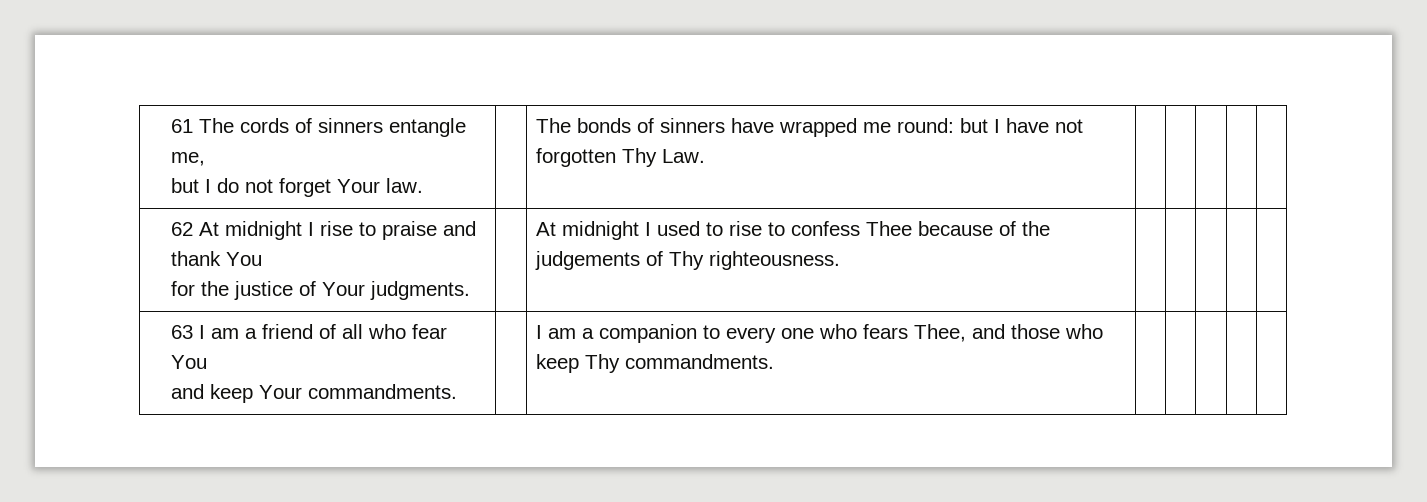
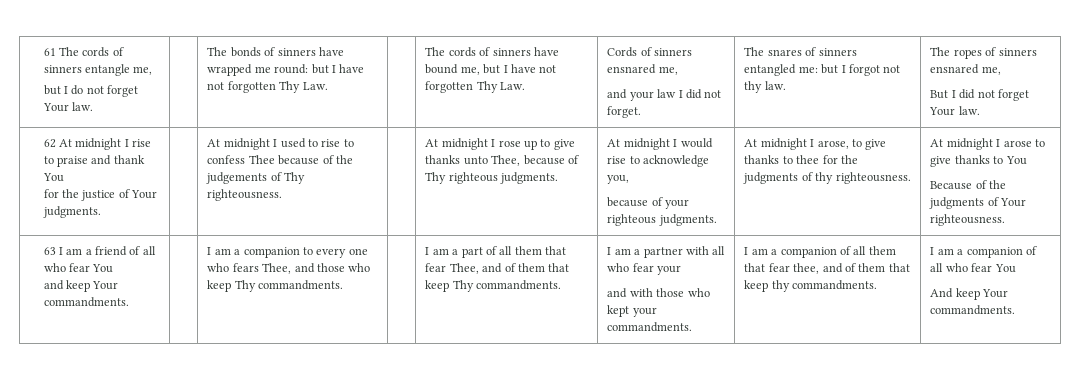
+ The cords of sinners have bound me, but I have not forgotten Thy Law. | Cords of sinners ensnared me,
+ and your law I did not forget. | The snares of sinners entangled me: but I forgot not thy law. | The ropes of sinners ensnared me,
+ But I did not forget Your law.
+ At midnight I rose up to give thanks unto Thee, because of Thy righteous judgments. | At midnight I would rise to acknowledge you,
+ because of your righteous judgments. | At midnight I arose, to give thanks to thee for the judgments of thy righteousness. | At midnight I arose to give thanks to You
+ Because of the judgments of Your righteousness.
+ I am a part of all them that fear Thee, and of them that keep Thy commandments. | I am a partner with all who fear your
+ and with those who kept your commandments. | I am a companion of all them that fear thee, and of them that keep thy commandments. | I am a companion of all who fear You
+ And keep Your commandments.

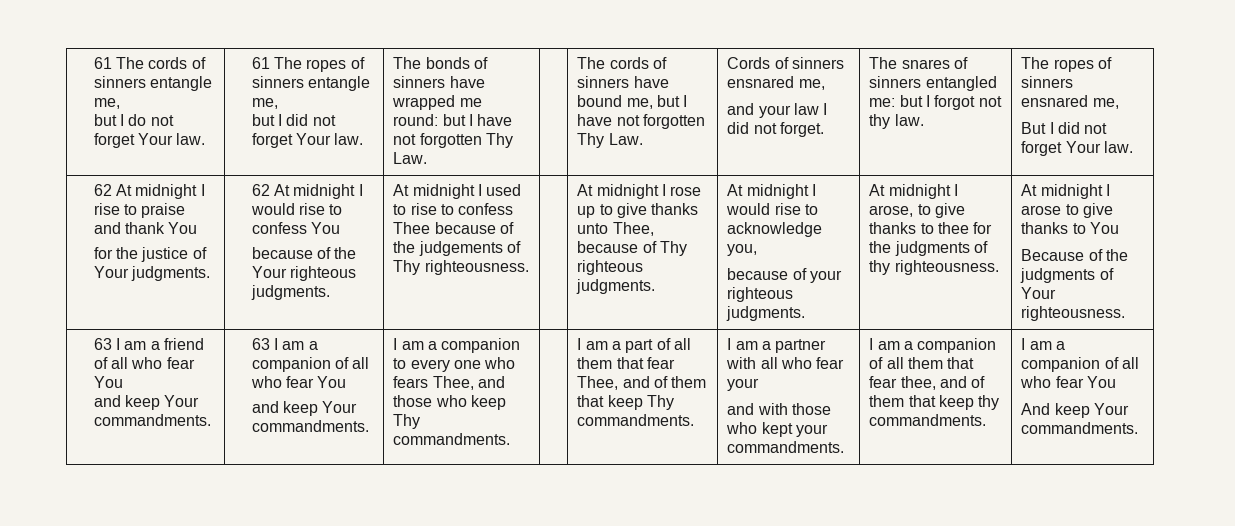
+ 61 The ropes of sinners entangle me,
+ but I did not forget Your law.
+ 62 At midnight I would rise to confess You
+ because of the Your righteous judgments.
+ 63 I am a companion of all who fear You
+ and keep Your commandments.

